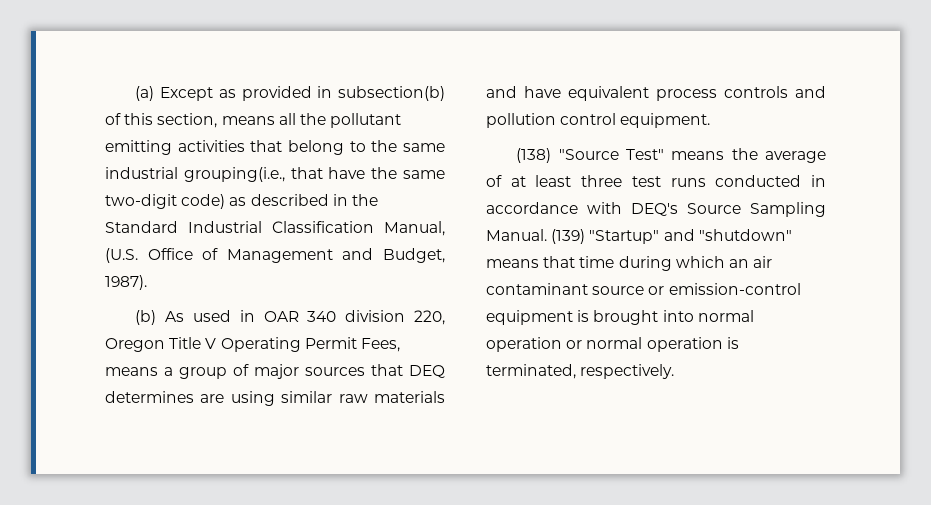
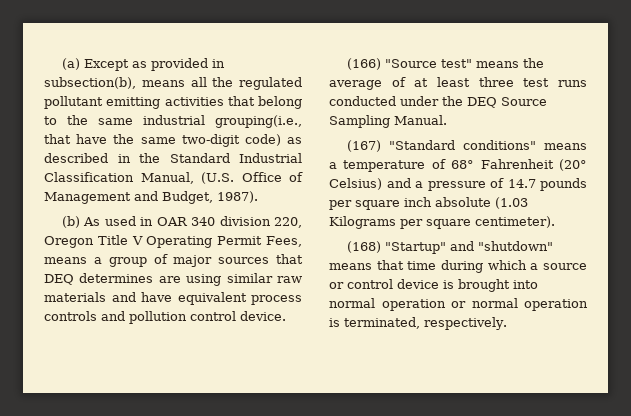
- (a) Except as provided in subsection(b) of this section, means all the pollutant emitting activities that belong to the same industrial grouping(i.e., that have the same two-digit code) as described in the Standard Industrial Classification Manual, (U.S. Office of Management and Budget, 1987).
+ (a) Except as provided in subsection(b), means all the regulated pollutant emitting activities that belong to the same industrial grouping(i.e., that have the same two-digit code) as described in the Standard Industrial Classification Manual, (U.S. Office of Management and Budget, 1987).
- (b) As used in OAR 340 division 220, Oregon Title V Operating Permit Fees, means a group of major sources that DEQ determines are using similar raw materials and have equivalent process controls and pollution control equipment.
- (138) "Source Test" means the average of at least three test runs conducted in accordance with DEQ's Source Sampling Manual. (139) "Startup" and "shutdown" means that time during which an air contaminant source or emission-control equipment is brought into normal operation or normal operation is terminated, respectively.
+ (b) As used in OAR 340 division 220, Oregon Title V Operating Permit Fees, means a group of major sources that DEQ determines are using similar raw materials and have equivalent process controls and pollution control device.
+ (166) "Source test" means the average of at least three test runs conducted under the DEQ Source Sampling Manual.
+ (167) "Standard conditions" means a temperature of 68° Fahrenheit (20° Celsius) and a pressure of 14.7 pounds per square inch absolute (1.03 Kilograms per square centimeter).
+ (168) "Startup" and "shutdown" means that time during which a source or control device is brought into normal operation or normal operation is terminated, respectively.

